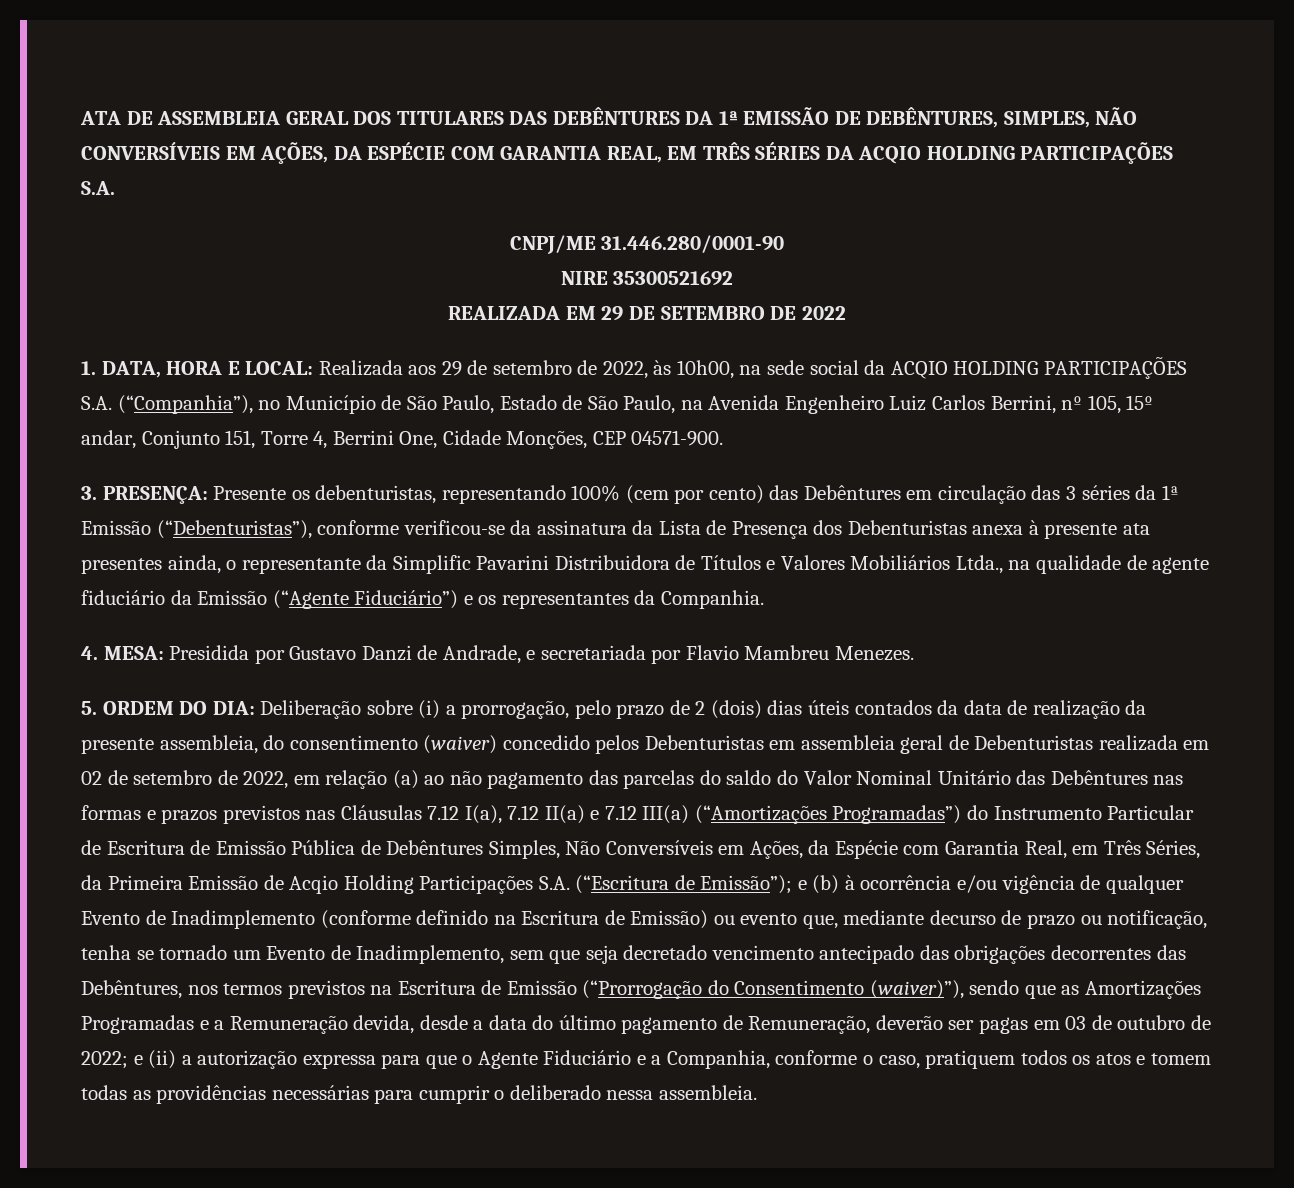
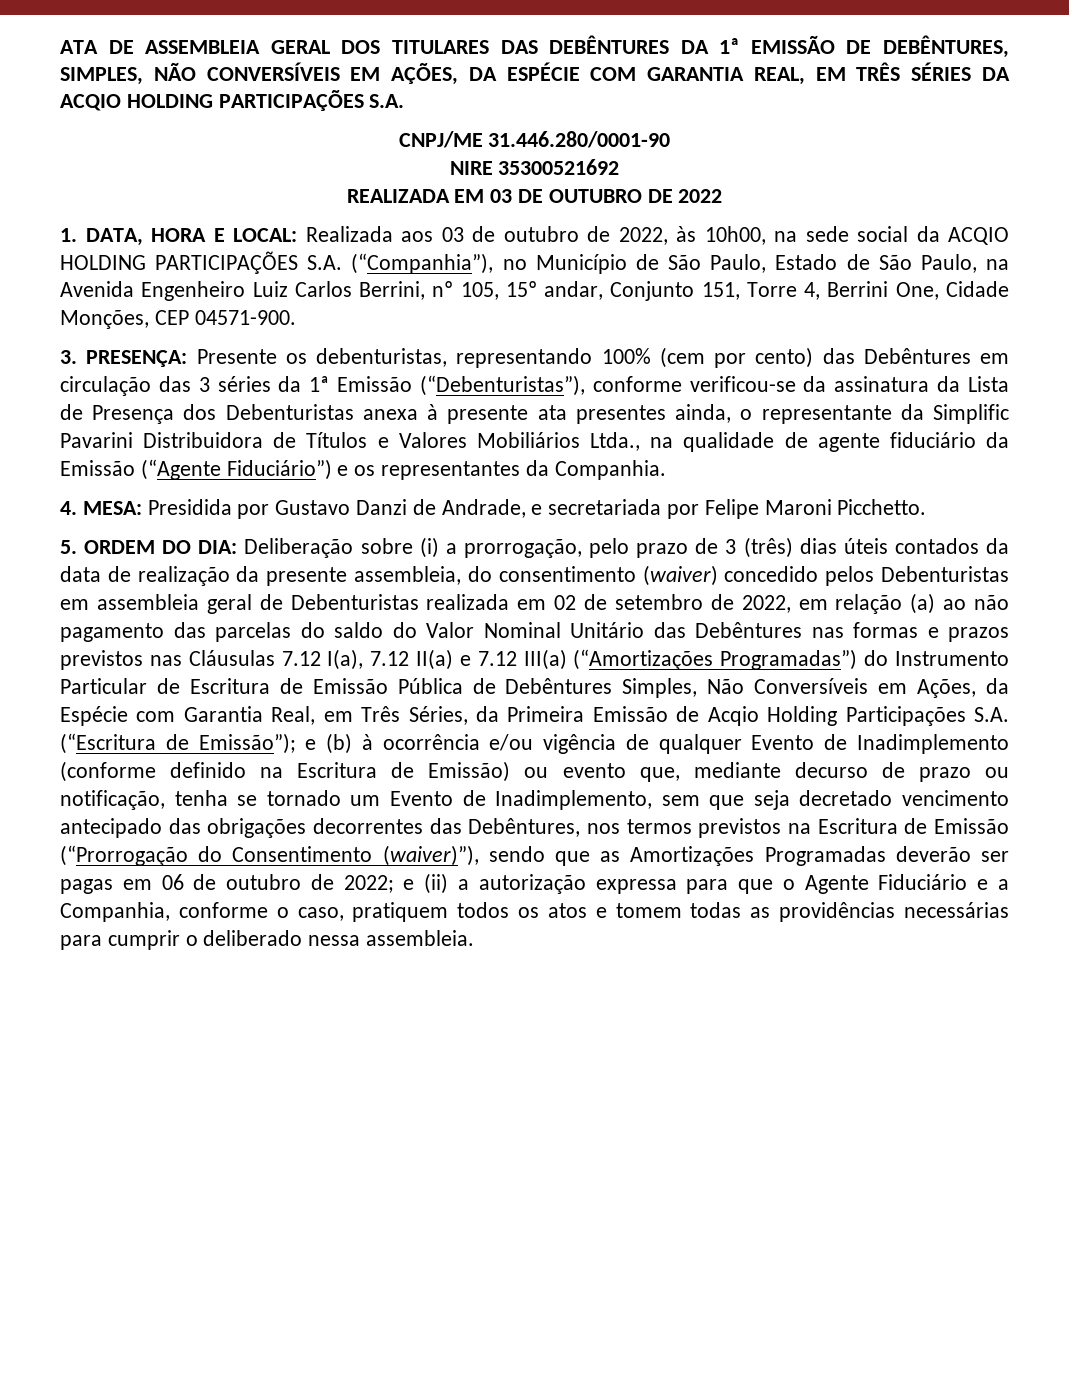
- REALIZADA EM 29 DE SETEMBRO DE 2022
+ REALIZADA EM 03 DE OUTUBRO DE 2022
- 1. DATA, HORA E LOCAL: Realizada aos 29 de setembro de 2022, às 10h00, na sede social da ACQIO HOLDING PARTICIPAÇÕES S.A. (“Companhia”), no Município de São Paulo, Estado de São Paulo, na Avenida Engenheiro Luiz Carlos Berrini, nº 105, 15º andar, Conjunto 151, Torre 4, Berrini One, Cidade Monções, CEP 04571-900.
+ 1. DATA, HORA E LOCAL: Realizada aos 03 de outubro de 2022, às 10h00, na sede social da ACQIO HOLDING PARTICIPAÇÕES S.A. (“Companhia”), no Município de São Paulo, Estado de São Paulo, na Avenida Engenheiro Luiz Carlos Berrini, nº 105, 15º andar, Conjunto 151, Torre 4, Berrini One, Cidade Monções, CEP 04571-900.
- 4. MESA: Presidida por Gustavo Danzi de Andrade, e secretariada por Flavio Mambreu Menezes.
+ 4. MESA: Presidida por Gustavo Danzi de Andrade, e secretariada por Felipe Maroni Picchetto.
- Deliberação sobre (i) a prorrogação, pelo prazo de 2 (dois) dias úteis contados da data de realização da presente assembleia, do consentimento (waiver) concedido pelos Debenturistas em assembleia geral de Debenturistas realizada em 02 de setembro de 2022, em relação (a) ao não pagamento das parcelas do saldo do Valor Nominal Unitário das Debêntures nas formas e prazos previstos nas Cláusulas 7.12 I(a), 7.12 II(a) e 7.12 III(a) (“Amortizações Programadas”) do Instrumento Particular de Escritura de Emissão Pública de Debêntures Simples, Não Conversíveis em Ações, da Espécie com Garantia Real, em Três Séries, da Primeira Emissão de Acqio Holding Participações S.A. (“Escritura de Emissão”);
+ Deliberação sobre (i) a prorrogação, pelo prazo de 3 (três) dias úteis contados da data de realização da presente assembleia, do consentimento (waiver) concedido pelos Debenturistas em assembleia geral de Debenturistas realizada em 02 de setembro de 2022, em relação (a) ao não pagamento das parcelas do saldo do Valor Nominal Unitário das Debêntures nas formas e prazos previstos nas Cláusulas 7.12 I(a), 7.12 II(a) e 7.12 III(a) (“Amortizações Programadas”) do Instrumento Particular de Escritura de Emissão Pública de Debêntures Simples, Não Conversíveis em Ações, da Espécie com Garantia Real, em Três Séries, da Primeira Emissão de Acqio Holding Participações S.A. (“Escritura de Emissão”);
- e (b) à ocorrência e/ou vigência de qualquer Evento de Inadimplemento (conforme definido na Escritura de Emissão) ou evento que, mediante decurso de prazo ou notificação, tenha se tornado um Evento de Inadimplemento, sem que seja decretado vencimento antecipado das obrigações decorrentes das Debêntures, nos termos previstos na Escritura de Emissão (“Prorrogação do Consentimento (waiver)”), sendo que as Amortizações Programadas e a Remuneração devida, desde a data do último pagamento de Remuneração, deverão ser pagas em 03 de outubro de 2022;
+ e (b) à ocorrência e/ou vigência de qualquer Evento de Inadimplemento (conforme definido na Escritura de Emissão) ou evento que, mediante decurso de prazo ou notificação, tenha se tornado um Evento de Inadimplemento, sem que seja decretado vencimento antecipado das obrigações decorrentes das Debêntures, nos termos previstos na Escritura de Emissão (“Prorrogação do Consentimento (waiver)”), sendo que as Amortizações Programadas deverão ser pagas em 06 de outubro de 2022;

